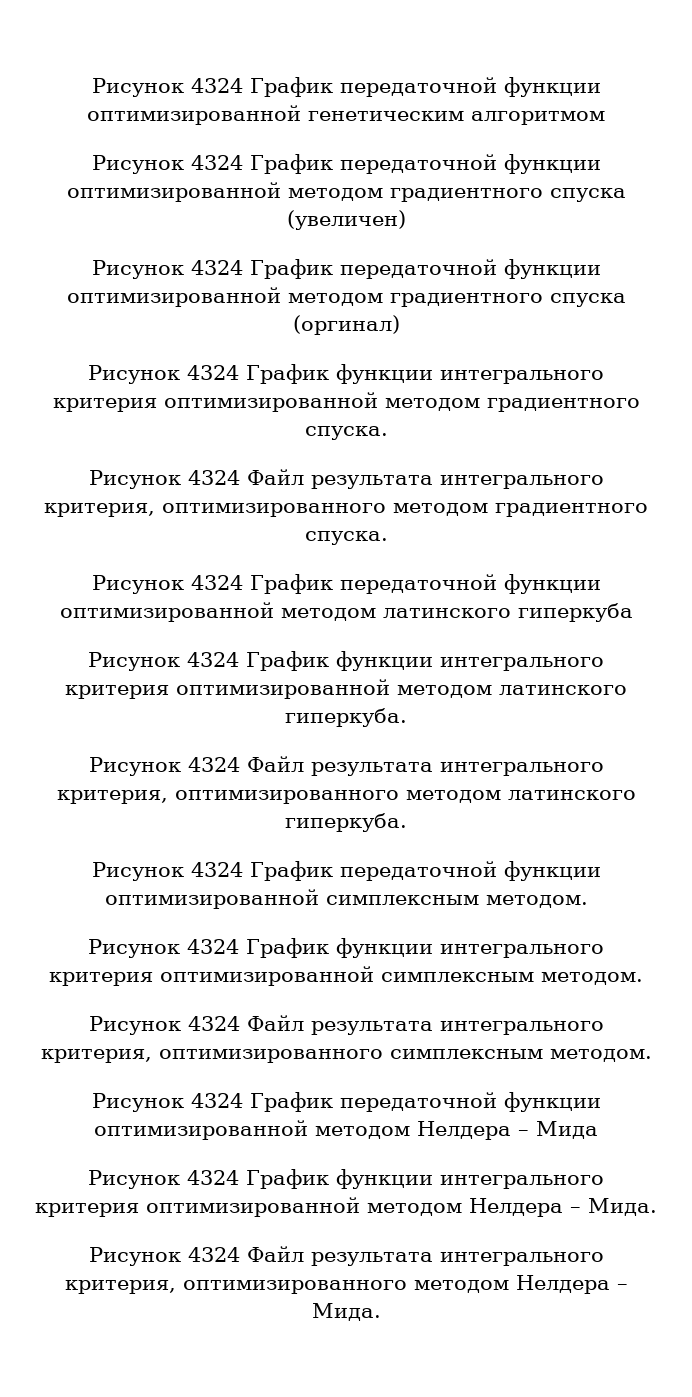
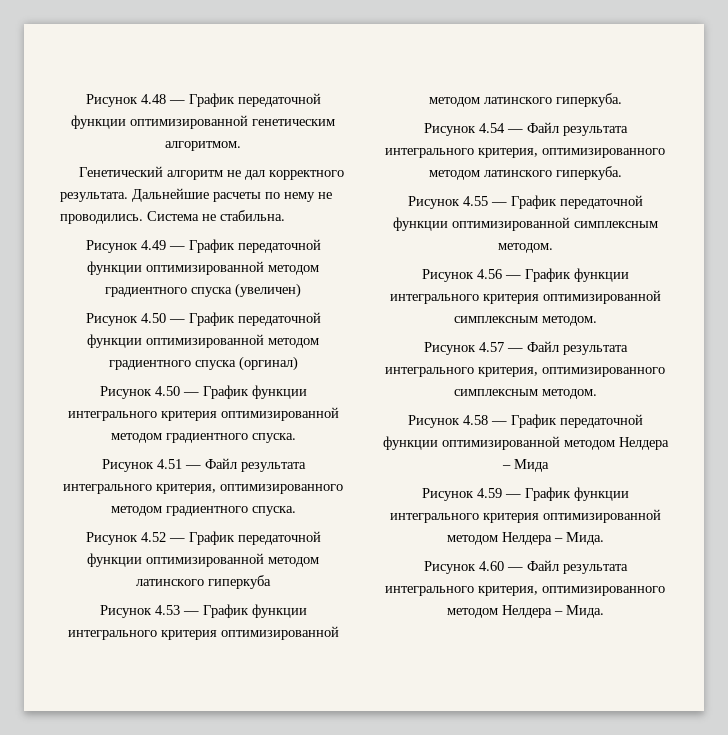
- Рисунок 4324 График передаточной функции оптимизированной генетическим алгоритмом
- Рисунок 4324 График передаточной функции оптимизированной методом градиентного спуска (увеличен)
+ Рисунок 4.48 — График передаточной функции оптимизированной генетическим алгоритмом.
+ Генетический алгоритм не дал корректного результата. Дальнейшие расчеты по нему не проводились. Система не стабильна.
+ Рисунок 4.49 — График передаточной функции оптимизированной методом градиентного спуска (увеличен)
- Рисунок 4324 График передаточной функции оптимизированной методом градиентного спуска (оргинал)
+ Рисунок 4.50 — График передаточной функции оптимизированной методом градиентного спуска (оргинал)
- Рисунок 4324 График функции интегрального критерия оптимизированной методом градиентного спуска.
+ Рисунок 4.50 — График функции интегрального критерия оптимизированной методом градиентного спуска.
- Рисунок 4324 Файл результата интегрального критерия, оптимизированного методом градиентного спуска.
+ Рисунок 4.51 — Файл результата интегрального критерия, оптимизированного методом градиентного спуска.
- Рисунок 4324 График передаточной функции оптимизированной методом латинского гиперкуба
+ Рисунок 4.52 — График передаточной функции оптимизированной методом латинского гиперкуба
- Рисунок 4324 График функции интегрального критерия оптимизированной методом латинского гиперкуба.
+ Рисунок 4.53 — График функции интегрального критерия оптимизированной методом латинского гиперкуба.
- Рисунок 4324 Файл результата интегрального критерия, оптимизированного методом латинского гиперкуба.
+ Рисунок 4.54 — Файл результата интегрального критерия, оптимизированного методом латинского гиперкуба.
- Рисунок 4324 График передаточной функции оптимизированной симплексным методом.
+ Рисунок 4.55 — График передаточной функции оптимизированной симплексным методом.
- Рисунок 4324 График функции интегрального критерия оптимизированной симплексным методом.
+ Рисунок 4.56 — График функции интегрального критерия оптимизированной симплексным методом.
- Рисунок 4324 Файл результата интегрального критерия, оптимизированного симплексным методом.
+ Рисунок 4.57 — Файл результата интегрального критерия, оптимизированного симплексным методом.
- Рисунок 4324 График передаточной функции оптимизированной методом Нелдера – Мида
+ Рисунок 4.58 — График передаточной функции оптимизированной методом Нелдера – Мида
- Рисунок 4324 График функции интегрального критерия оптимизированной методом Нелдера – Мида.
+ Рисунок 4.59 — График функции интегрального критерия оптимизированной методом Нелдера – Мида.
- Рисунок 4324 Файл результата интегрального критерия, оптимизированного методом Нелдера – Мида.
+ Рисунок 4.60 — Файл результата интегрального критерия, оптимизированного методом Нелдера – Мида.

